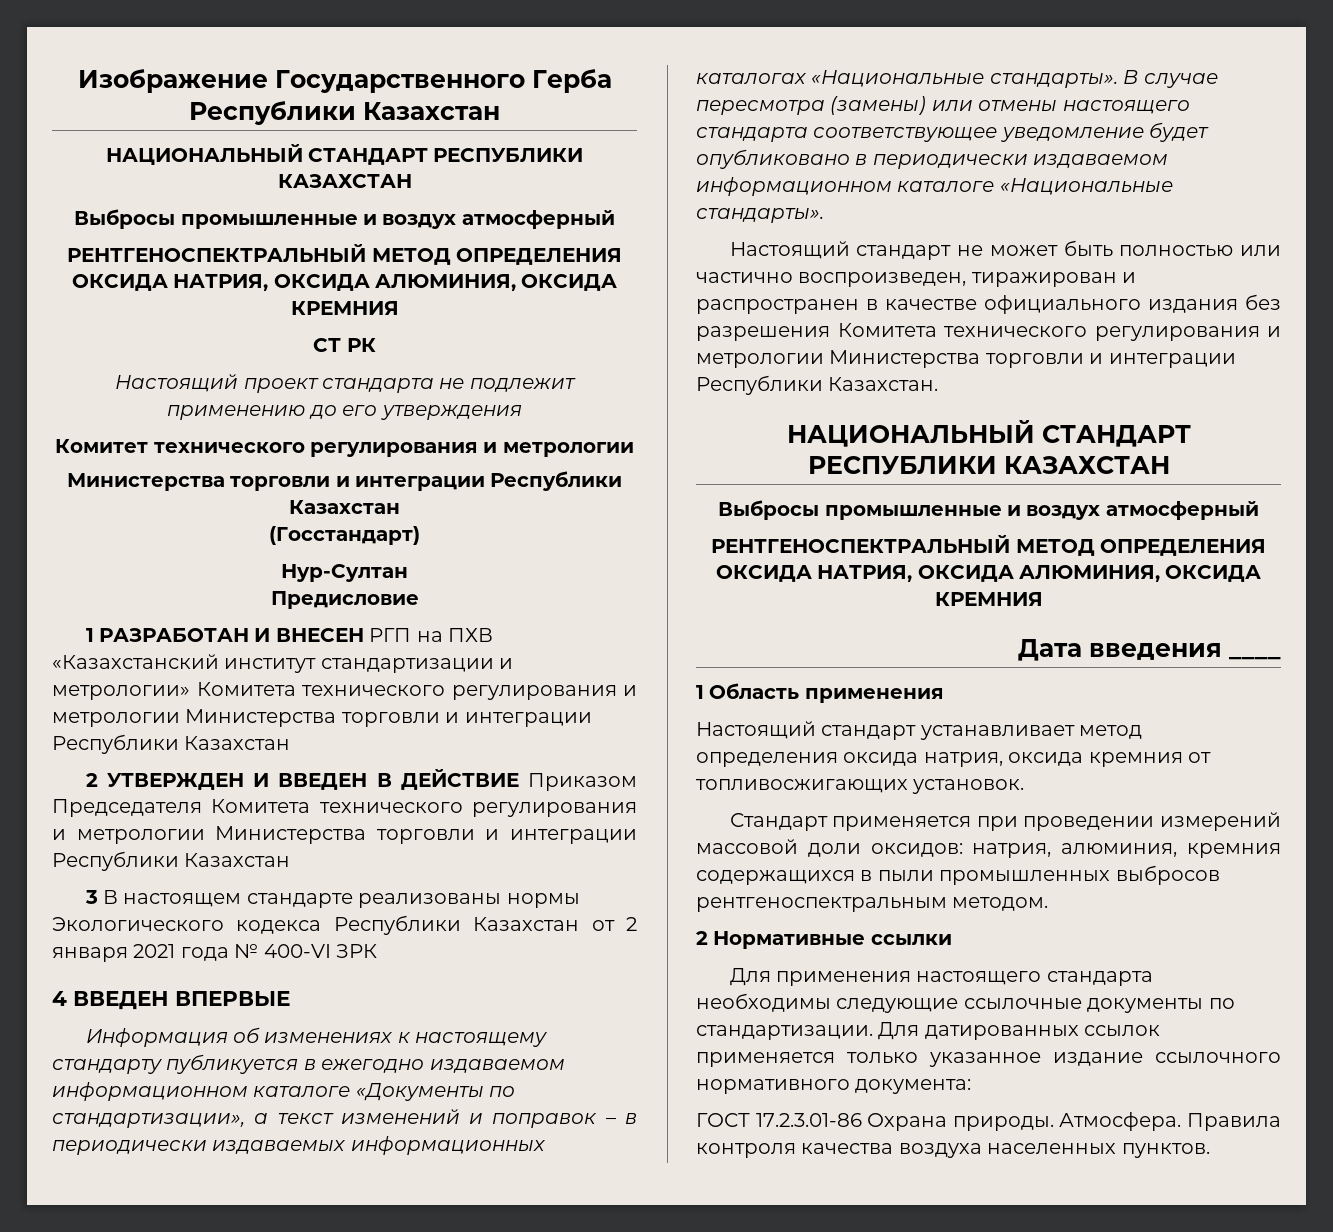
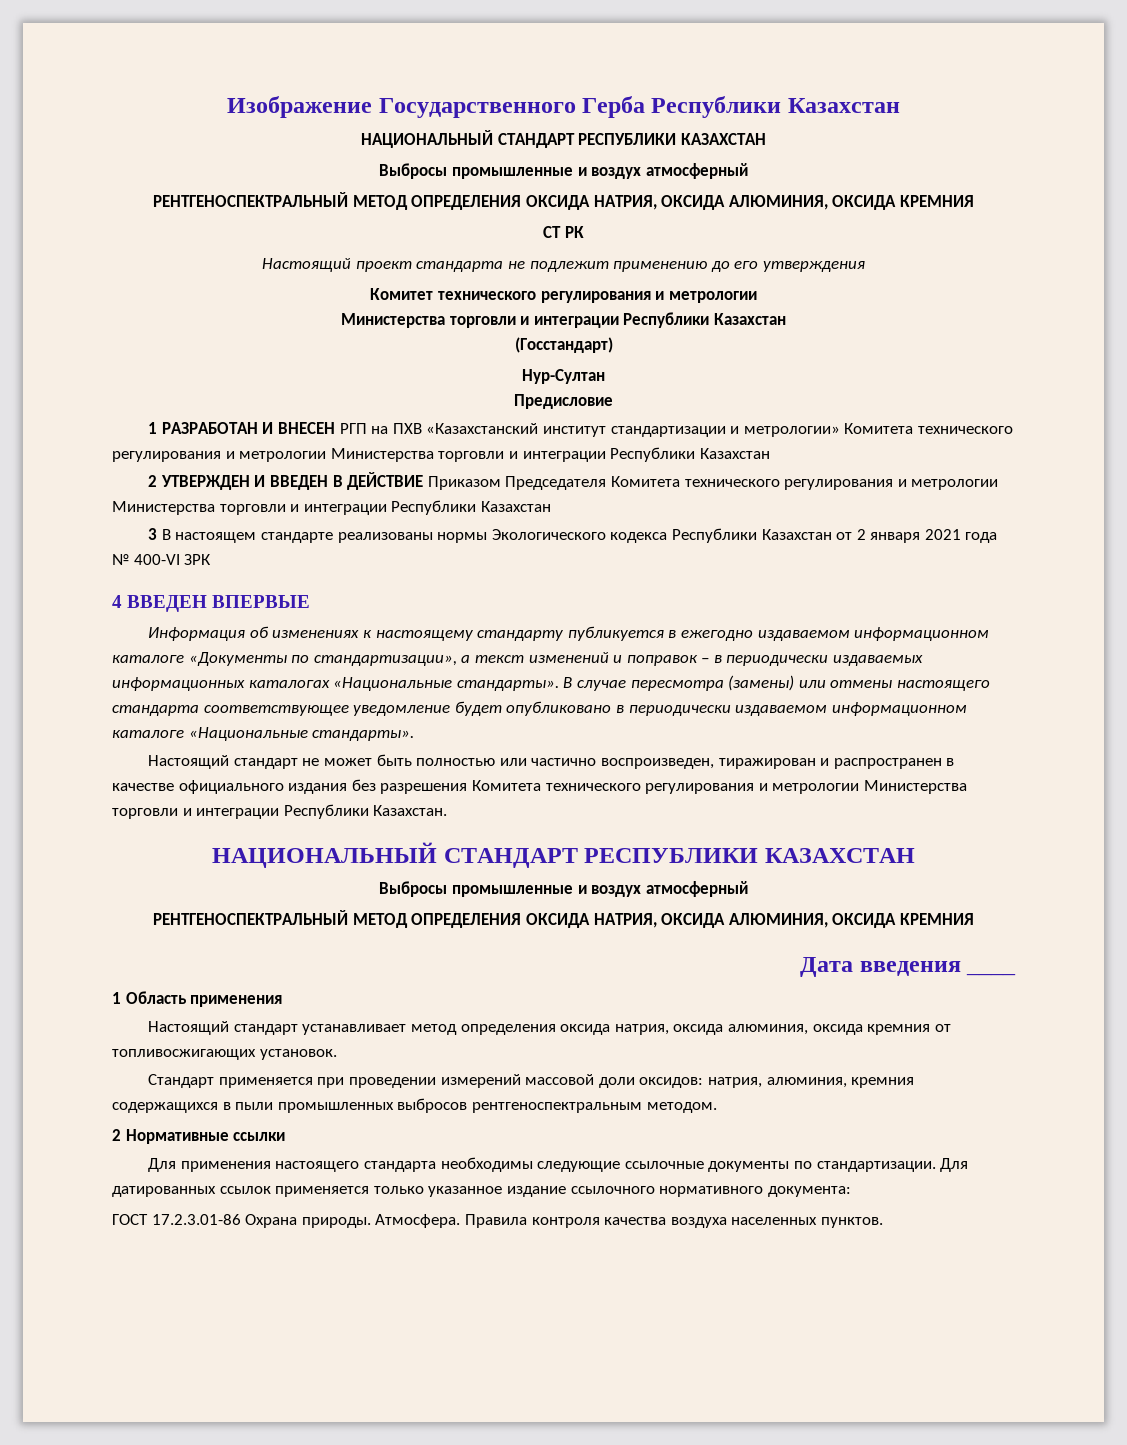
- Настоящий стандарт устанавливает метод определения оксида натрия, оксида кремния от топливосжигающих установок.
+ Настоящий стандарт устанавливает метод определения оксида натрия, оксида алюминия, оксида кремния от топливосжигающих установок.

